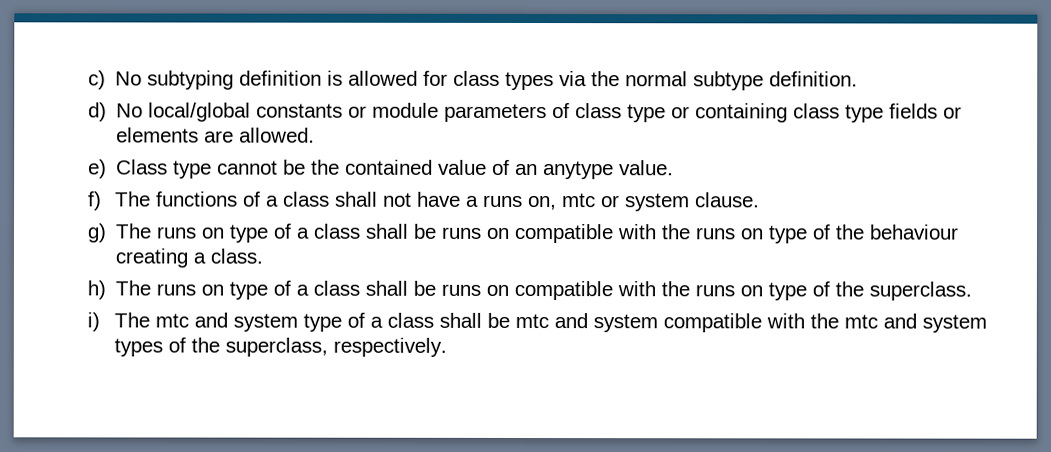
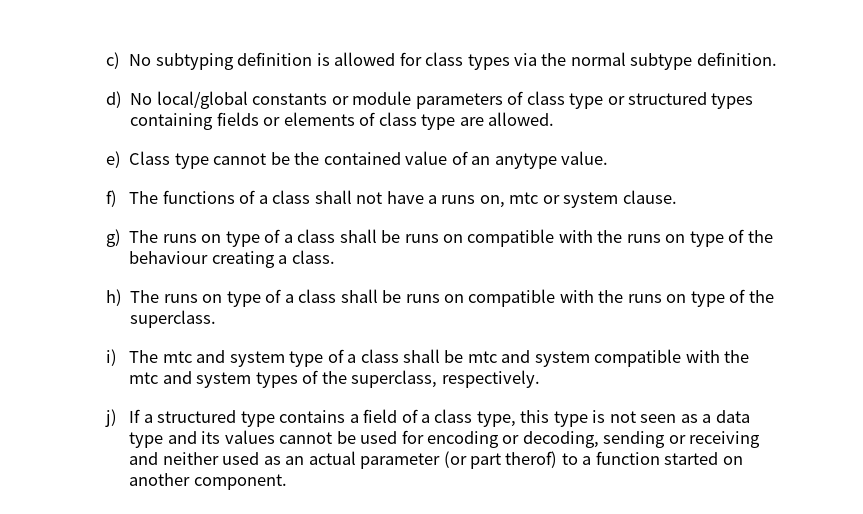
- d) No local/global constants or module parameters of class type or containing class type fields or elements are allowed.
+ d) No local/global constants or module parameters of class type or structured types containing fields or elements of class type are allowed.
+ j) If a structured type contains a field of a class type, this type is not seen as a data type and its values cannot be used for encoding or decoding, sending or receiving and neither used as an actual parameter (or part therof) to a function started on another component.

